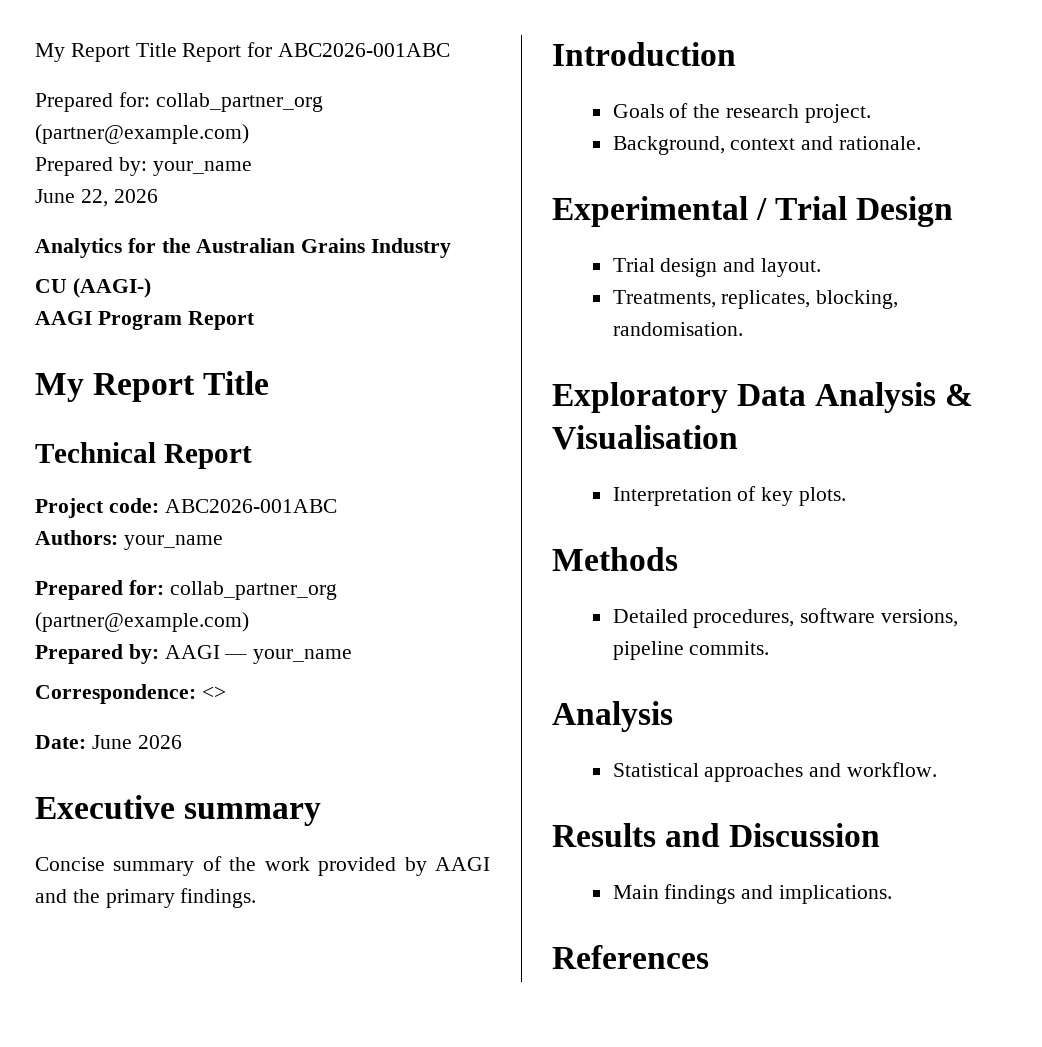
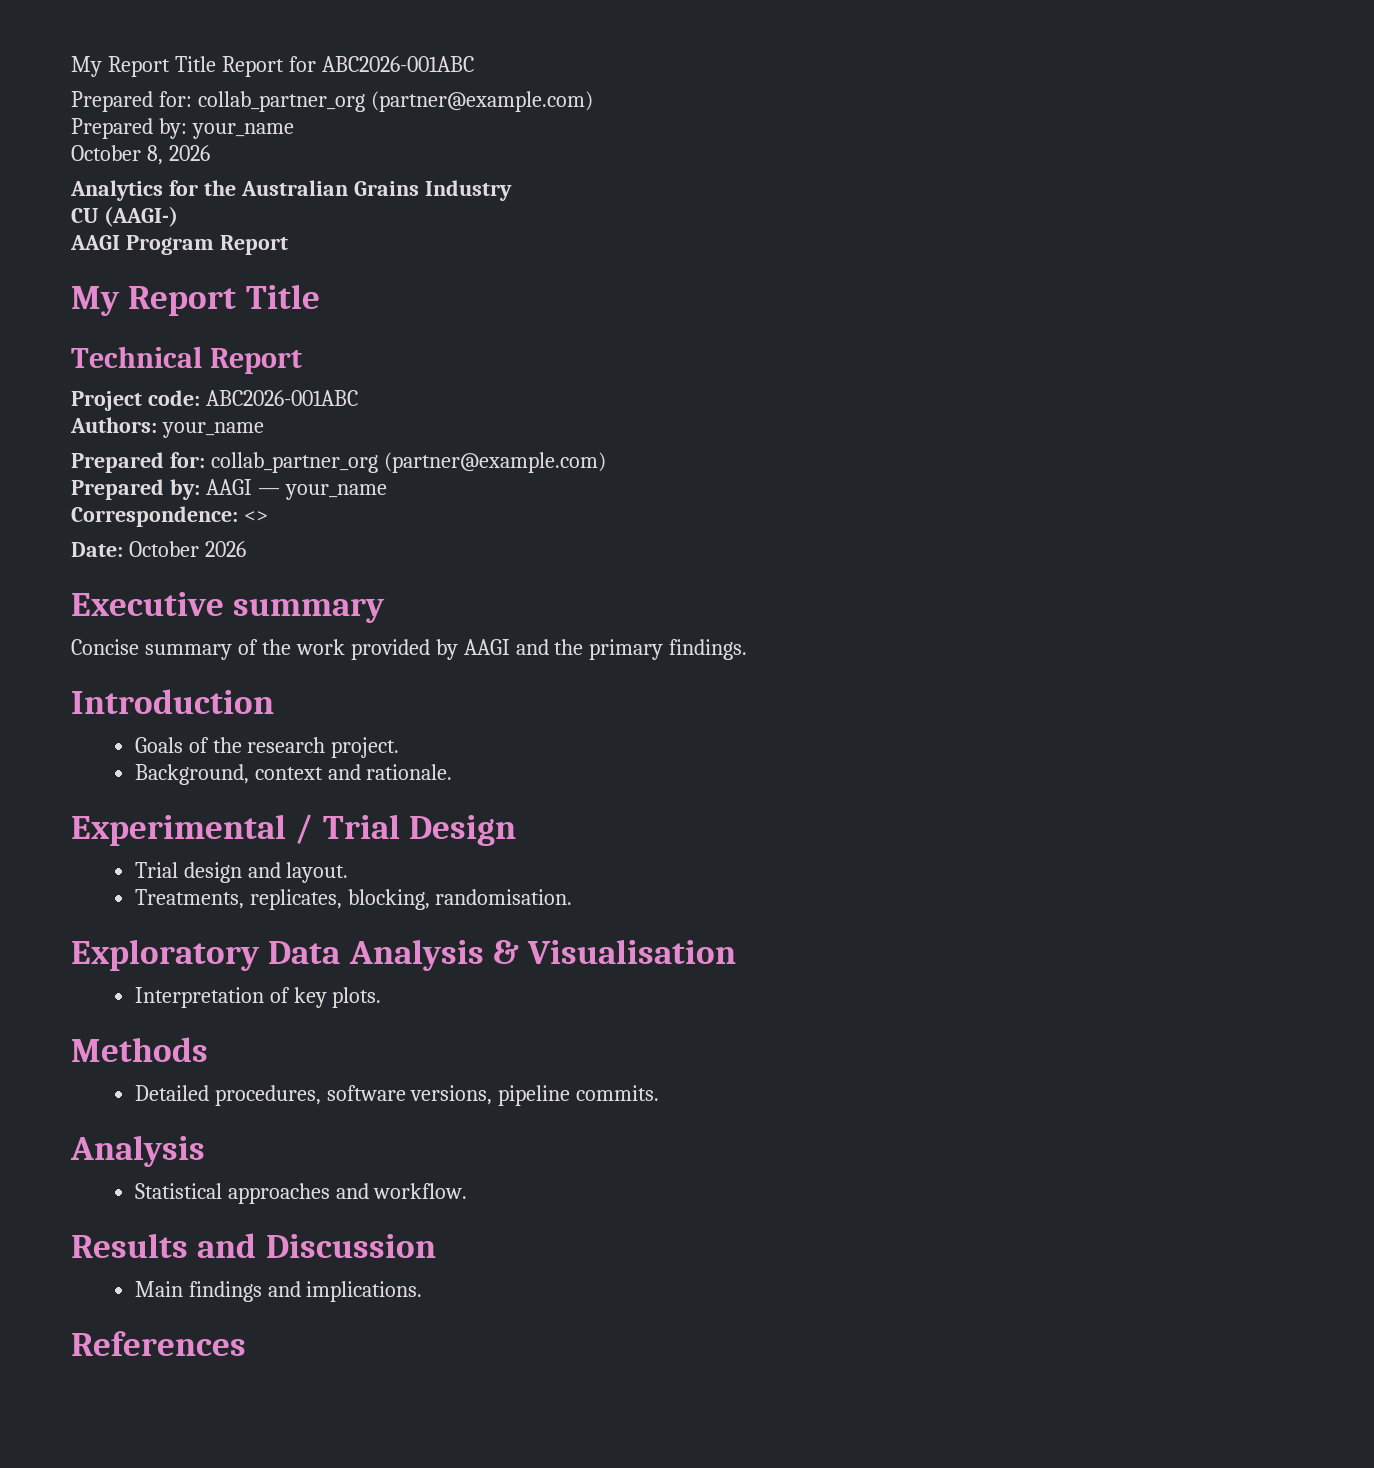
- June 22, 2026
+ October 8, 2026
- Date: June 2026
+ Date: October 2026

